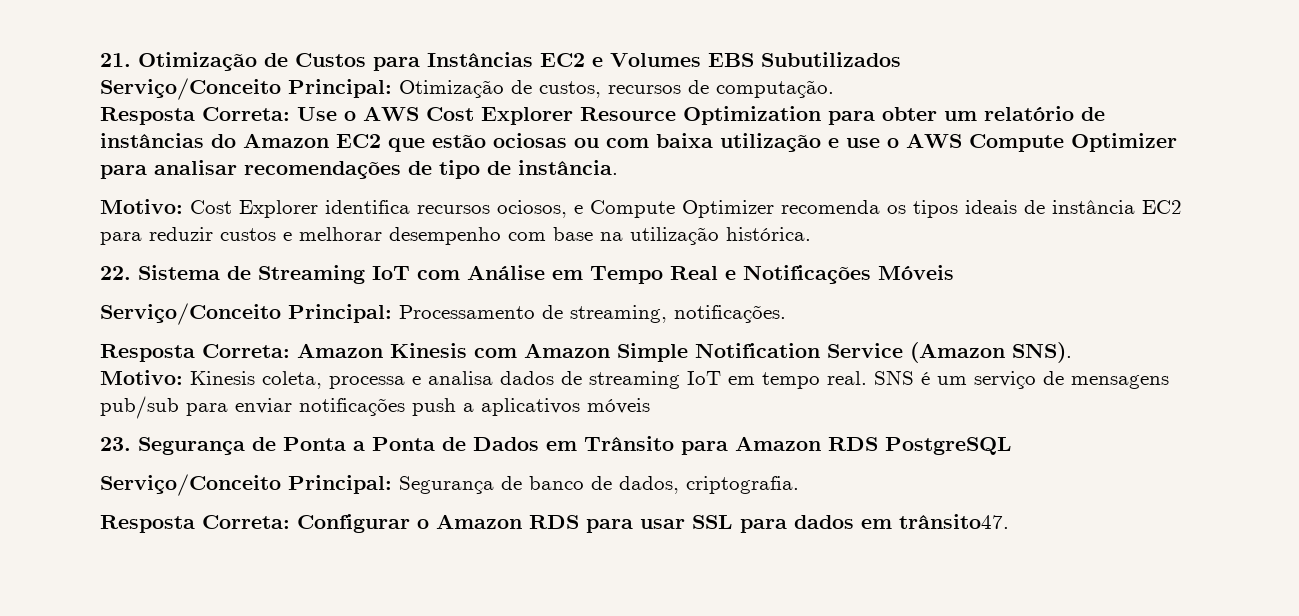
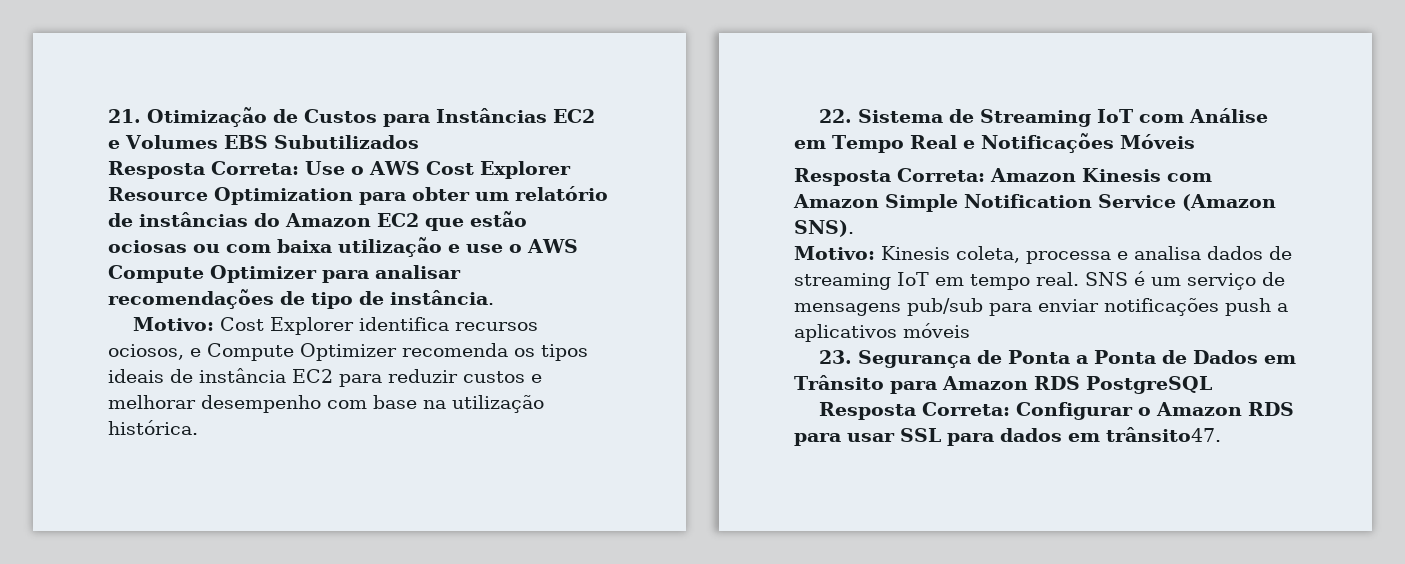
- Serviço/Conceito Principal: Otimização de custos, recursos de computação.
- Serviço/Conceito Principal: Processamento de streaming, notificações.
- Serviço/Conceito Principal: Segurança de banco de dados, criptografia.

